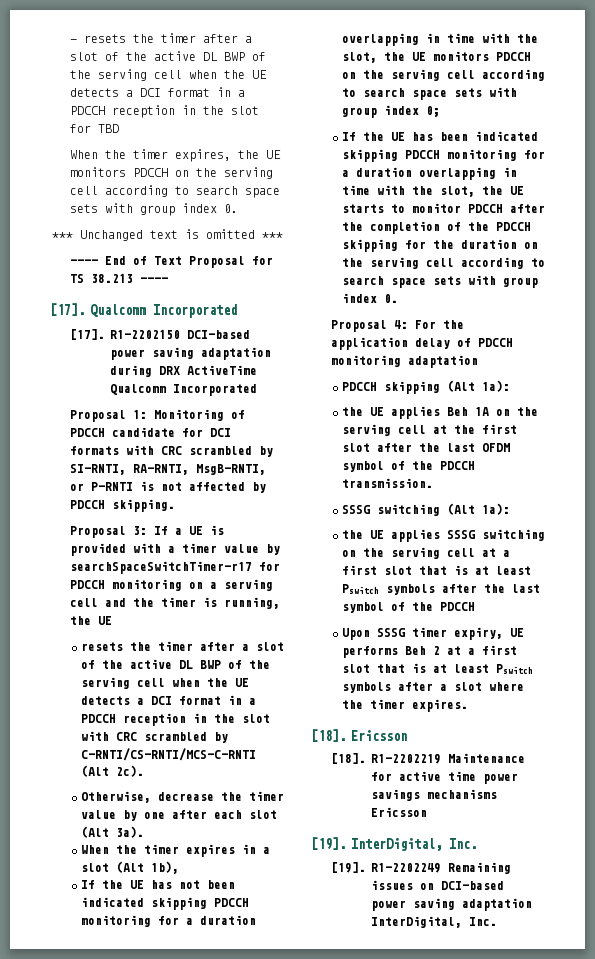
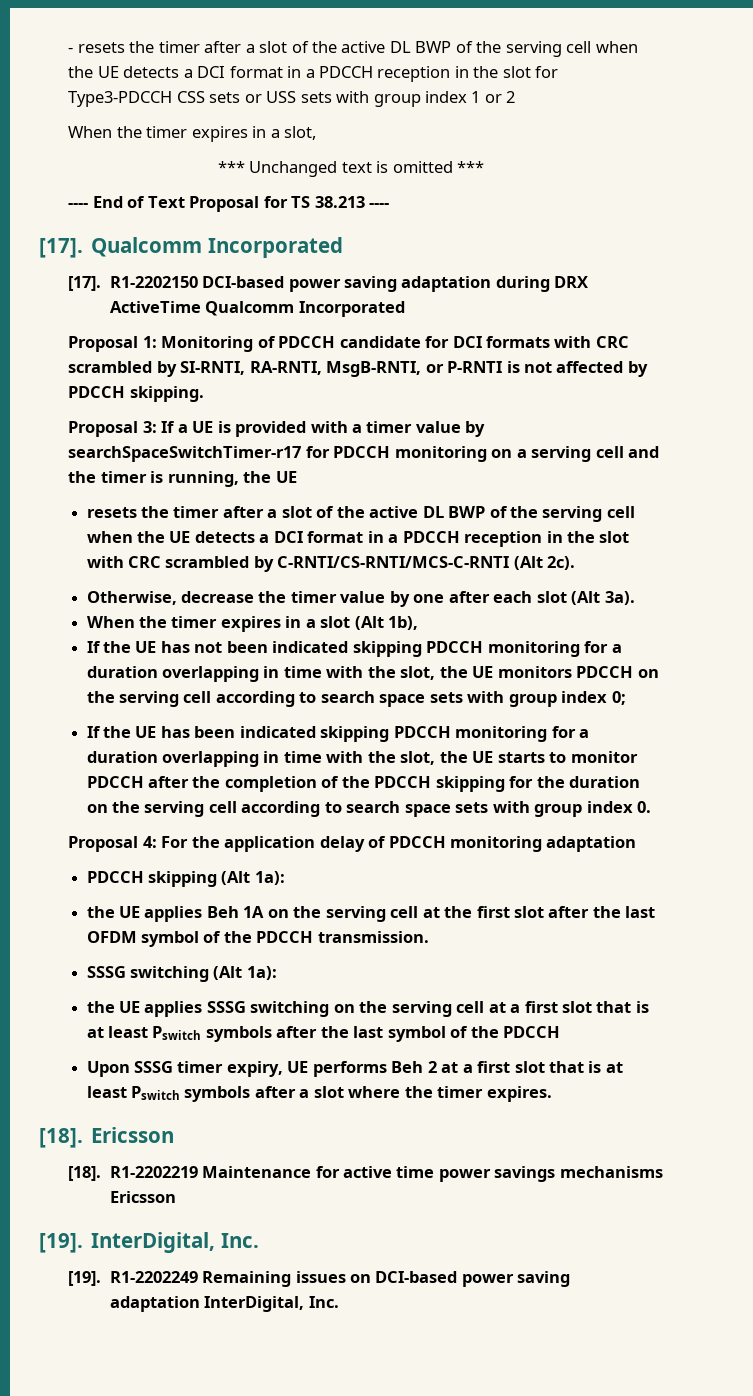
- - resets the timer after a slot of the active DL BWP of the serving cell when the UE detects a DCI format in a PDCCH reception in the slot for TBD
- When the timer expires, the UE monitors PDCCH on the serving cell according to search space sets with group index 0.
+ - resets the timer after a slot of the active DL BWP of the serving cell when the UE detects a DCI format in a PDCCH reception in the slot for Type3-PDCCH CSS sets or USS sets with group index 1 or 2
+ When the timer expires in a slot,

